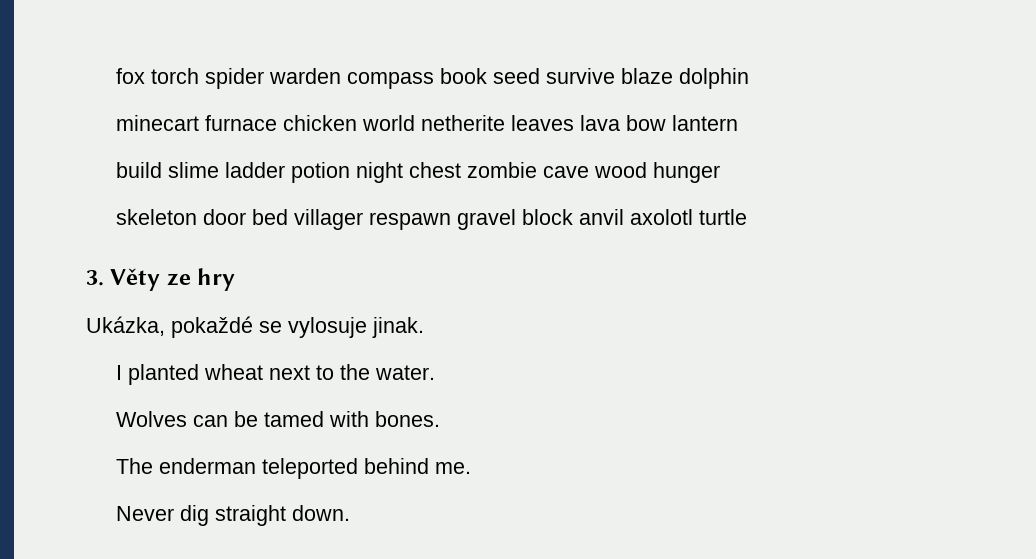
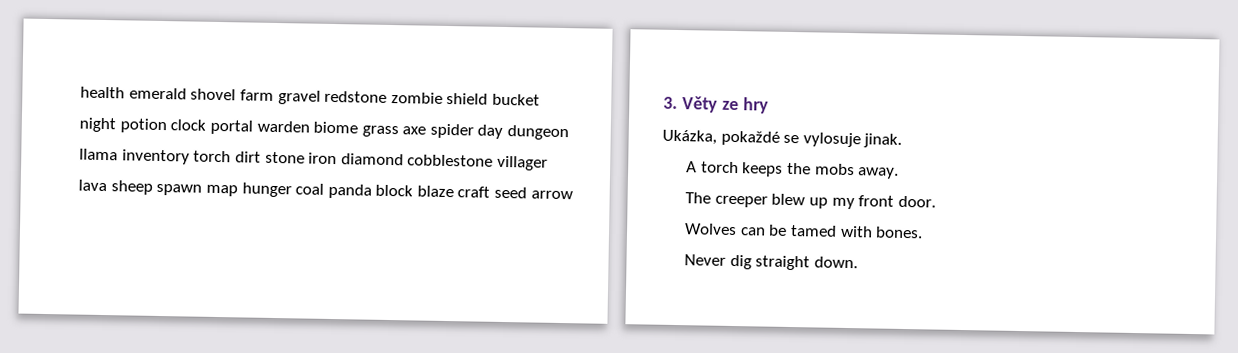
- fox torch spider warden compass book seed survive blaze dolphin
- minecart furnace chicken world netherite leaves lava bow lantern
- build slime ladder potion night chest zombie cave wood hunger
- skeleton door bed villager respawn gravel block anvil axolotl turtle
+ health emerald shovel farm gravel redstone zombie shield bucket
+ night potion clock portal warden biome grass axe spider day dungeon
+ llama inventory torch dirt stone iron diamond cobblestone villager
+ lava sheep spawn map hunger coal panda block blaze craft seed arrow
- I planted wheat next to the water.
+ A torch keeps the mobs away.
+ The creeper blew up my front door.
- The enderman teleported behind me.

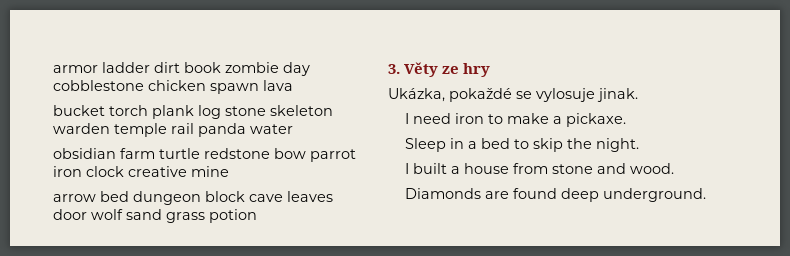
- health emerald shovel farm gravel redstone zombie shield bucket
- night potion clock portal warden biome grass axe spider day dungeon
- llama inventory torch dirt stone iron diamond cobblestone villager
- lava sheep spawn map hunger coal panda block blaze craft seed arrow
+ armor ladder dirt book zombie day cobblestone chicken spawn lava
+ bucket torch plank log stone skeleton warden temple rail panda water
+ obsidian farm turtle redstone bow parrot iron clock creative mine
+ arrow bed dungeon block cave leaves door wolf sand grass potion
- A torch keeps the mobs away.
- The creeper blew up my front door.
- Wolves can be tamed with bones.
- Never dig straight down.
+ I need iron to make a pickaxe.
+ Sleep in a bed to skip the night.
+ I built a house from stone and wood.
+ Diamonds are found deep underground.

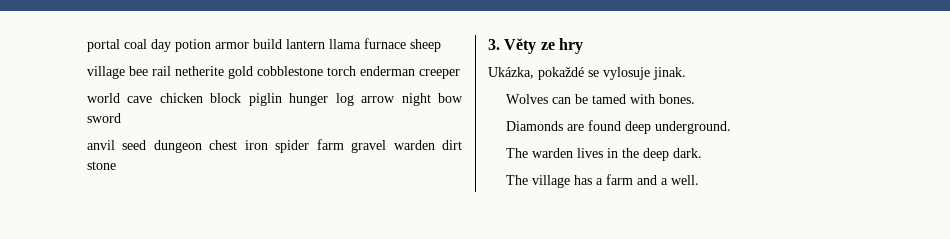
- armor ladder dirt book zombie day cobblestone chicken spawn lava
- bucket torch plank log stone skeleton warden temple rail panda water
- obsidian farm turtle redstone bow parrot iron clock creative mine
- arrow bed dungeon block cave leaves door wolf sand grass potion
+ portal coal day potion armor build lantern llama furnace sheep
+ village bee rail netherite gold cobblestone torch enderman creeper
+ world cave chicken block piglin hunger log arrow night bow sword
+ anvil seed dungeon chest iron spider farm gravel warden dirt stone
- I need iron to make a pickaxe.
- Sleep in a bed to skip the night.
- I built a house from stone and wood.
+ Wolves can be tamed with bones.
+ The warden lives in the deep dark.
+ The village has a farm and a well.

